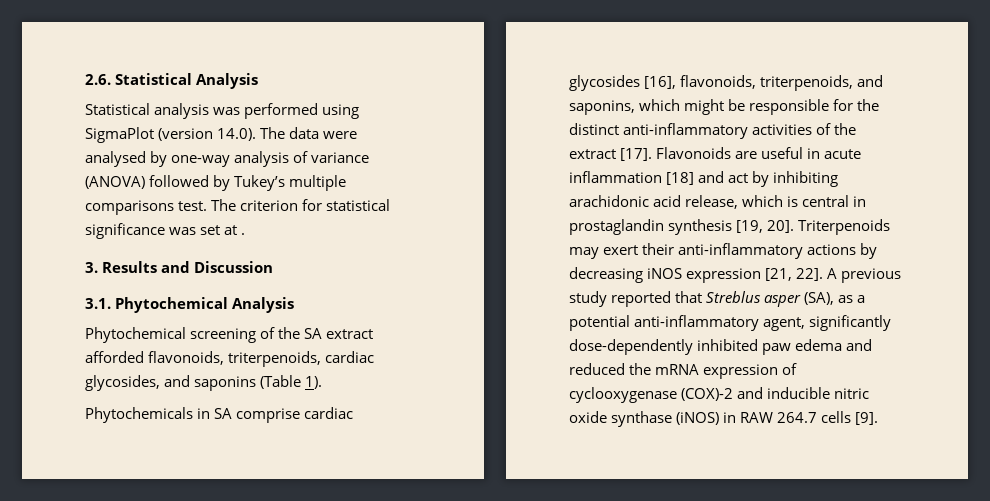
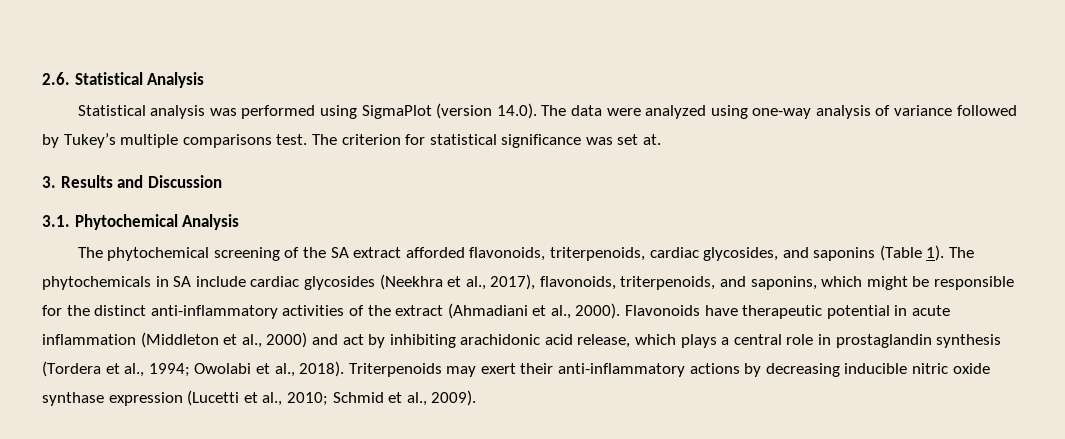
- Statistical analysis was performed using SigmaPlot (version 14.0). The data were analysed by one-way analysis of variance (ANOVA) followed by Tukey’s multiple comparisons test.
+ Statistical analysis was performed using SigmaPlot (version 14.0). The data were analyzed using one-way analysis of variance followed by Tukey’s multiple comparisons test.
- The criterion for statistical significance was set at .
+ The criterion for statistical significance was set at.
- Phytochemical screening of the SA extract afforded flavonoids, triterpenoids, cardiac glycosides, and saponins (Table 1).
- Phytochemicals in SA comprise cardiac glycosides [16], flavonoids, triterpenoids, and saponins, which might be responsible for the distinct anti-inflammatory activities of the extract [17]. Flavonoids are useful in acute inflammation [18] and act by inhibiting arachidonic acid release, which is central in prostaglandin synthesis [19, 20].
+ The phytochemical screening of the SA extract afforded flavonoids, triterpenoids, cardiac glycosides, and saponins (Table 1). The phytochemicals in SA include cardiac glycosides (Neekhra et al., 2017), flavonoids, triterpenoids, and saponins, which might be responsible for the distinct anti-inflammatory activities of the extract (Ahmadiani et al., 2000). Flavonoids have therapeutic potential in acute inflammation (Middleton et al., 2000) and act by inhibiting arachidonic acid release, which plays a central role in prostaglandin synthesis (Tordera et al., 1994; Owolabi et al., 2018).
- Triterpenoids may exert their anti-inflammatory actions by decreasing iNOS expression [21, 22]. A previous study reported that Streblus asper (SA), as a potential anti-inflammatory agent, significantly dose-dependently inhibited paw edema and reduced the mRNA expression of cyclooxygenase (COX)-2 and inducible nitric oxide synthase (iNOS) in RAW 264.7 cells [9].
+ Triterpenoids may exert their anti-inflammatory actions by decreasing inducible nitric oxide synthase expression (Lucetti et al., 2010; Schmid et al., 2009).

